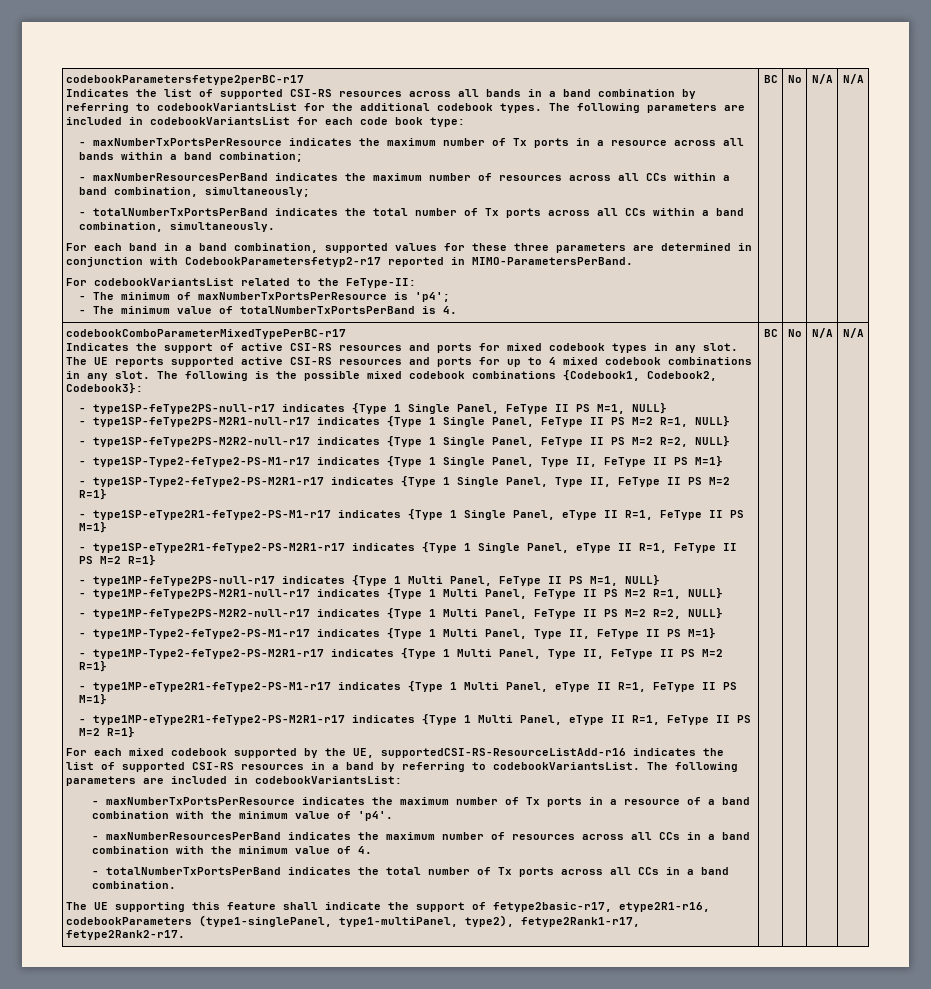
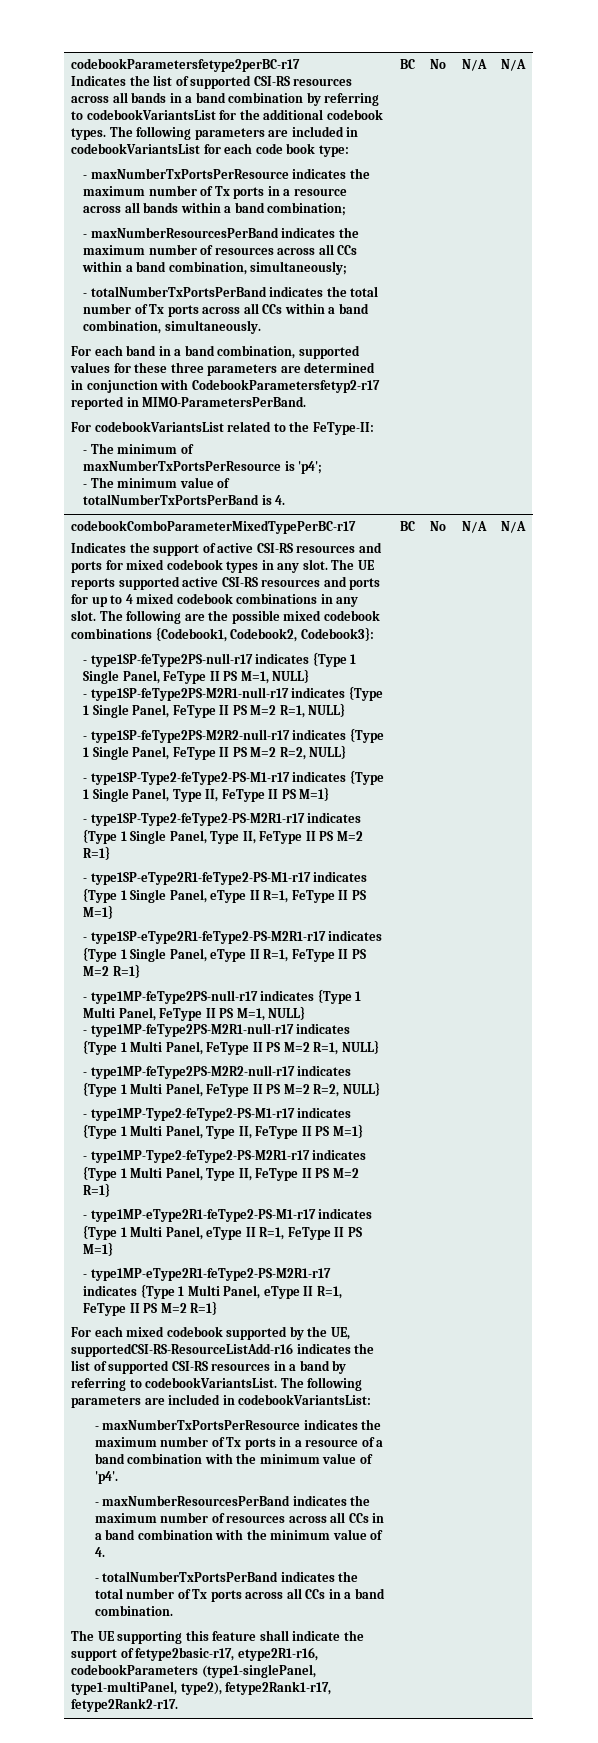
- The following is the possible mixed codebook combinations {Codebook1, Codebook2, Codebook3}:
+ The following are the possible mixed codebook combinations {Codebook1, Codebook2, Codebook3}:

